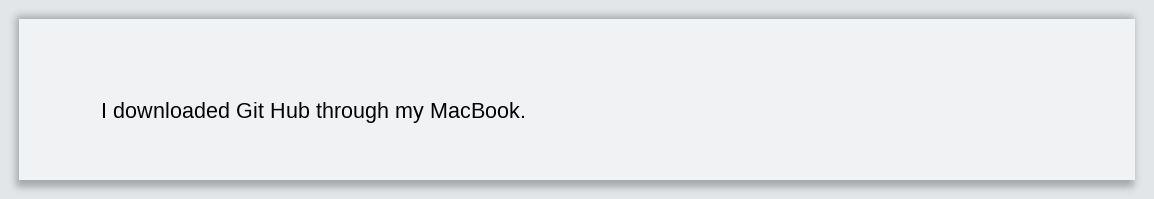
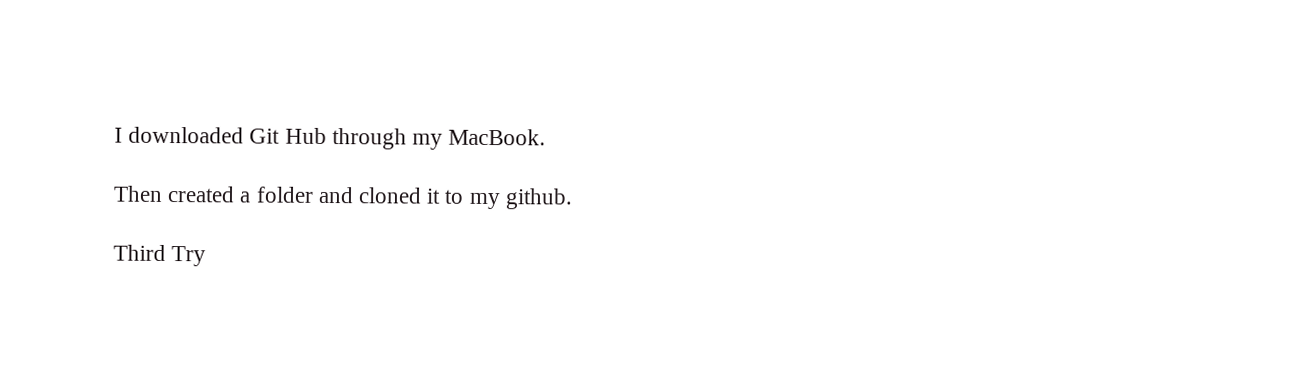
+ Then created a folder and cloned it to my github.
+ Third Try

